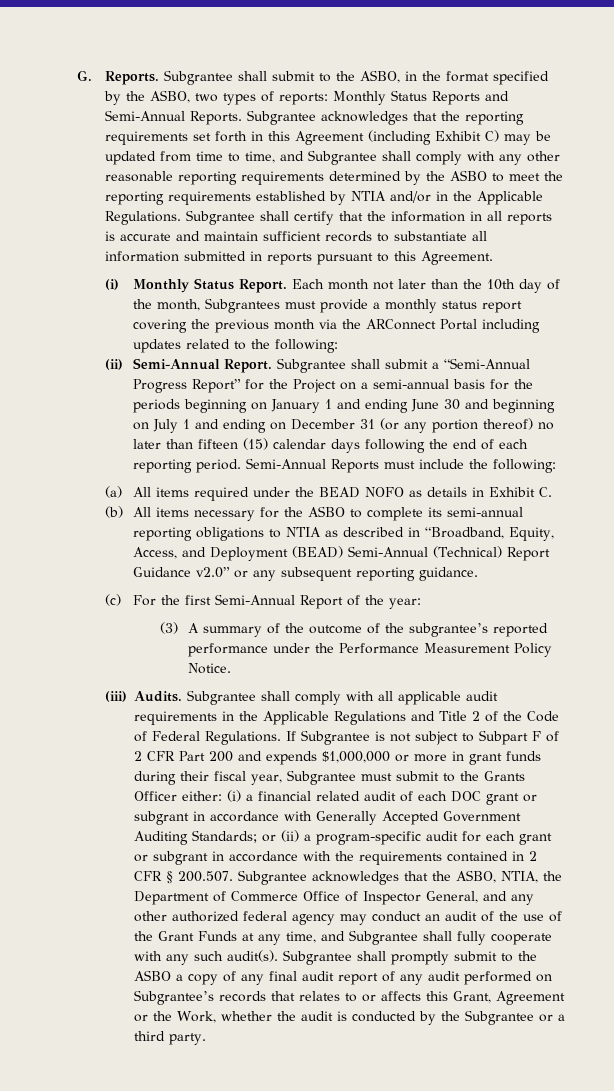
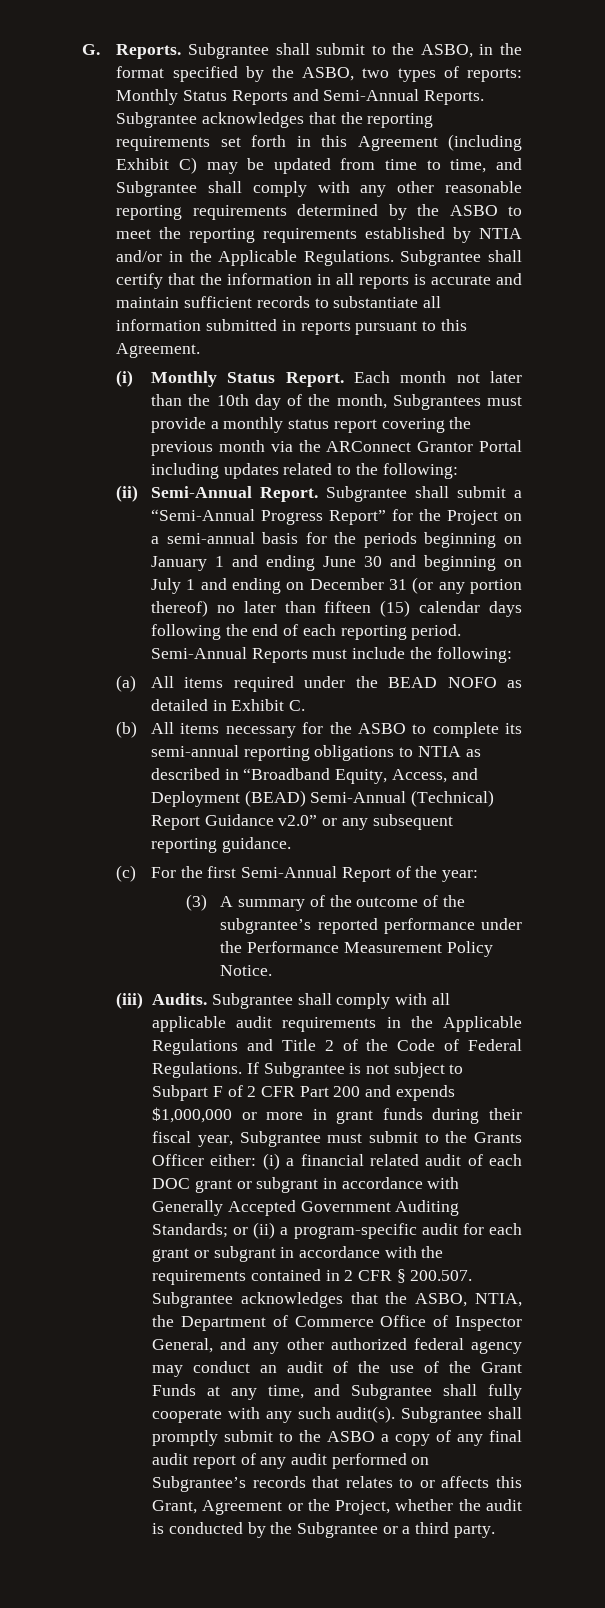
- Each month not later than the 10th day of the month, Subgrantees must provide a monthly status report covering the previous month via the ARConnect Portal including updates related to the following:
+ Each month not later than the 10th day of the month, Subgrantees must provide a monthly status report covering the previous month via the ARConnect Grantor Portal including updates related to the following:
- (a) All items required under the BEAD NOFO as details in Exhibit C.
+ (a) All items required under the BEAD NOFO as detailed in Exhibit C.
- (b) All items necessary for the ASBO to complete its semi-annual reporting obligations to NTIA as described in “Broadband, Equity, Access, and Deployment (BEAD) Semi-Annual (Technical) Report Guidance v2.0” or any subsequent reporting guidance.
+ (b) All items necessary for the ASBO to complete its semi-annual reporting obligations to NTIA as described in “Broadband Equity, Access, and Deployment (BEAD) Semi-Annual (Technical) Report Guidance v2.0” or any subsequent reporting guidance.
- Subgrantee shall promptly submit to the ASBO a copy of any final audit report of any audit performed on Subgrantee’s records that relates to or affects this Grant, Agreement or the Work, whether the audit is conducted by the Subgrantee or a third party.
+ Subgrantee shall promptly submit to the ASBO a copy of any final audit report of any audit performed on Subgrantee’s records that relates to or affects this Grant, Agreement or the Project, whether the audit is conducted by the Subgrantee or a third party.

